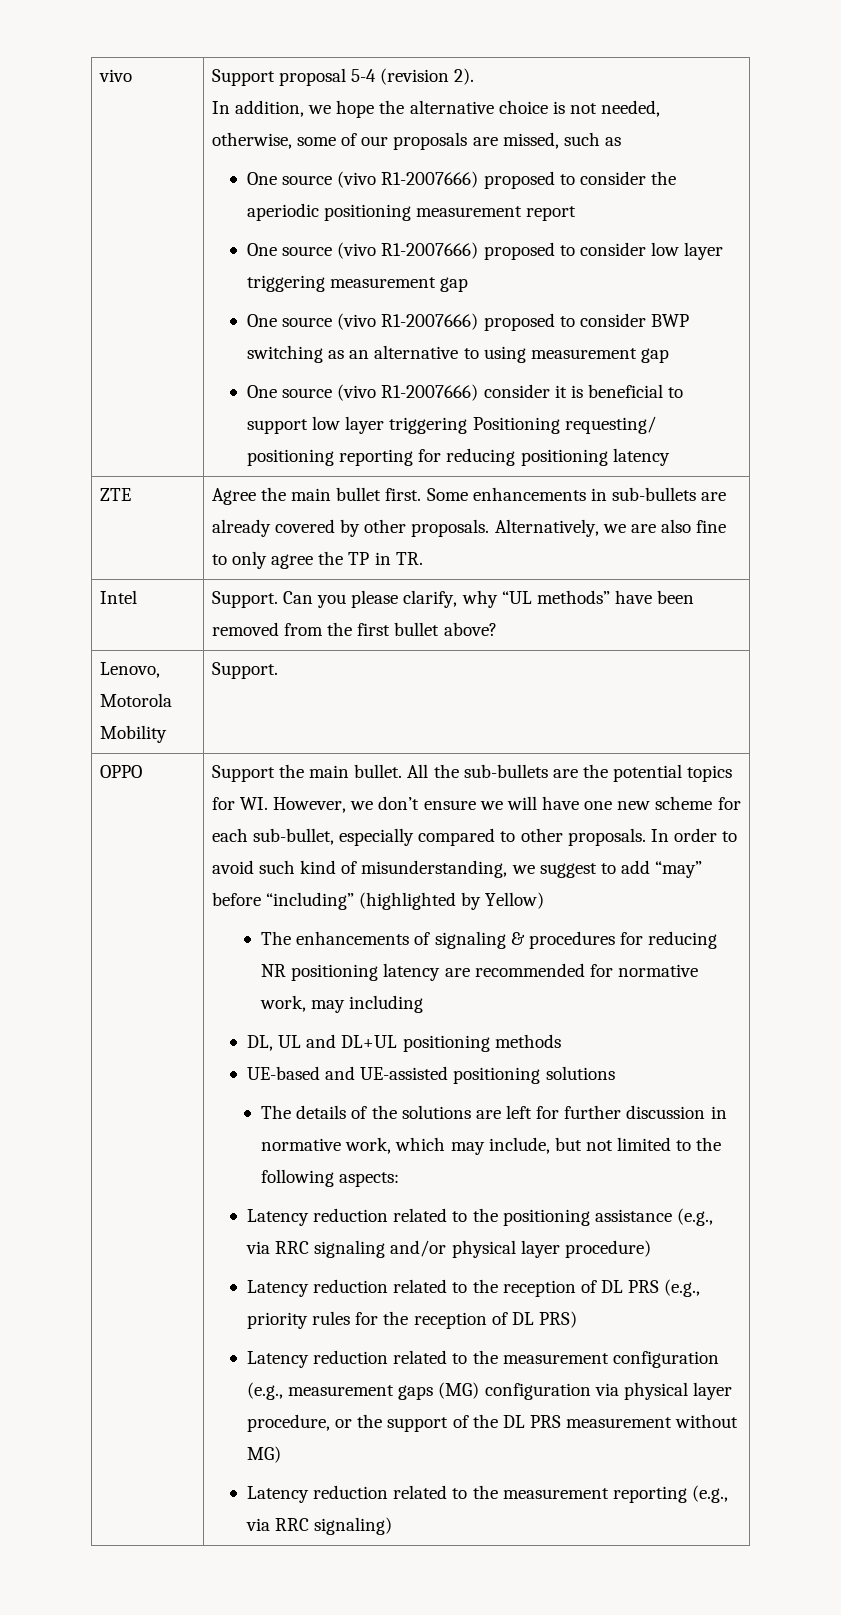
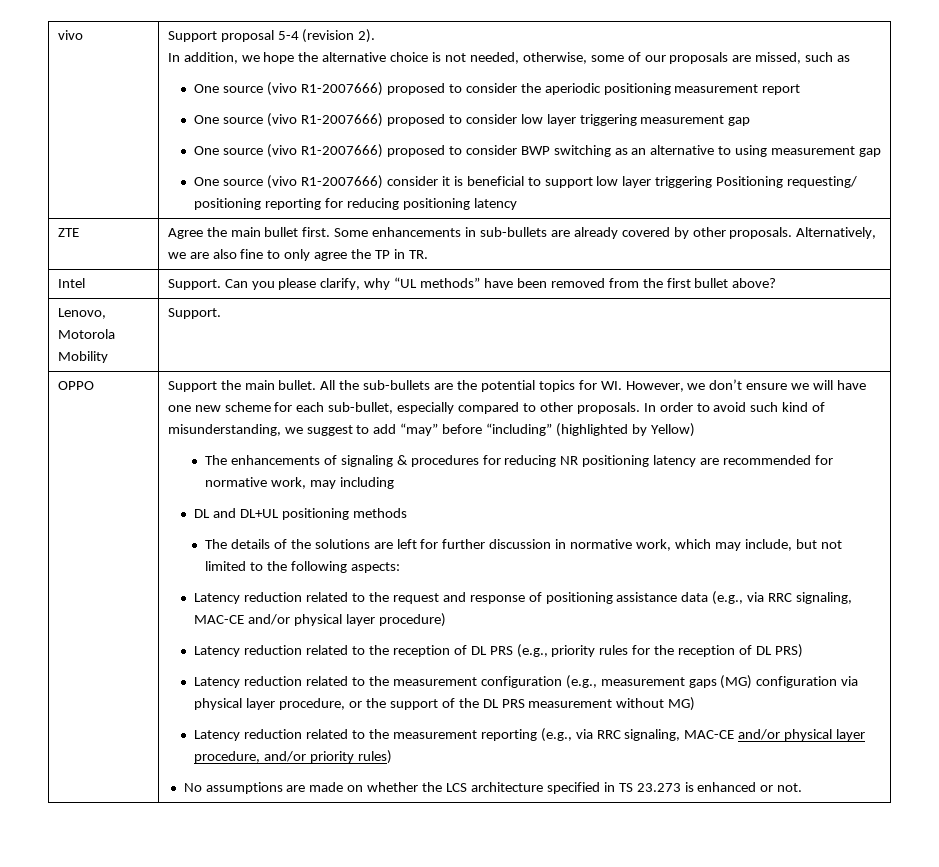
- DL, UL and DL+UL positioning methods
+ DL and DL+UL positioning methods
- UE-based and UE-assisted positioning solutions
- Latency reduction related to the positioning assistance (e.g., via RRC signaling and/or physical layer procedure)
+ Latency reduction related to the request and response of positioning assistance data (e.g., via RRC signaling, MAC-CE and/or physical layer procedure)
- Latency reduction related to the measurement reporting (e.g., via RRC signaling)
+ Latency reduction related to the measurement reporting (e.g., via RRC signaling, MAC-CE and/or physical layer procedure, and/or priority rules)
+ No assumptions are made on whether the LCS architecture specified in TS 23.273 is enhanced or not.

